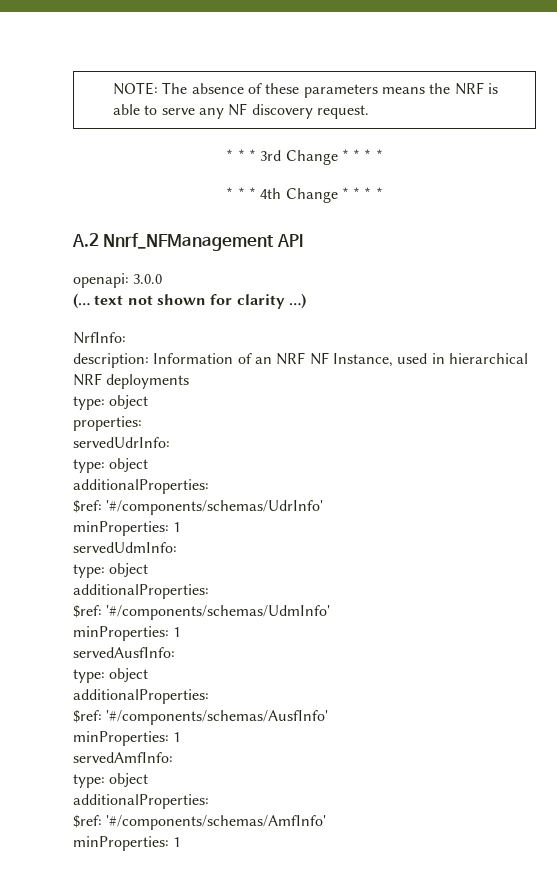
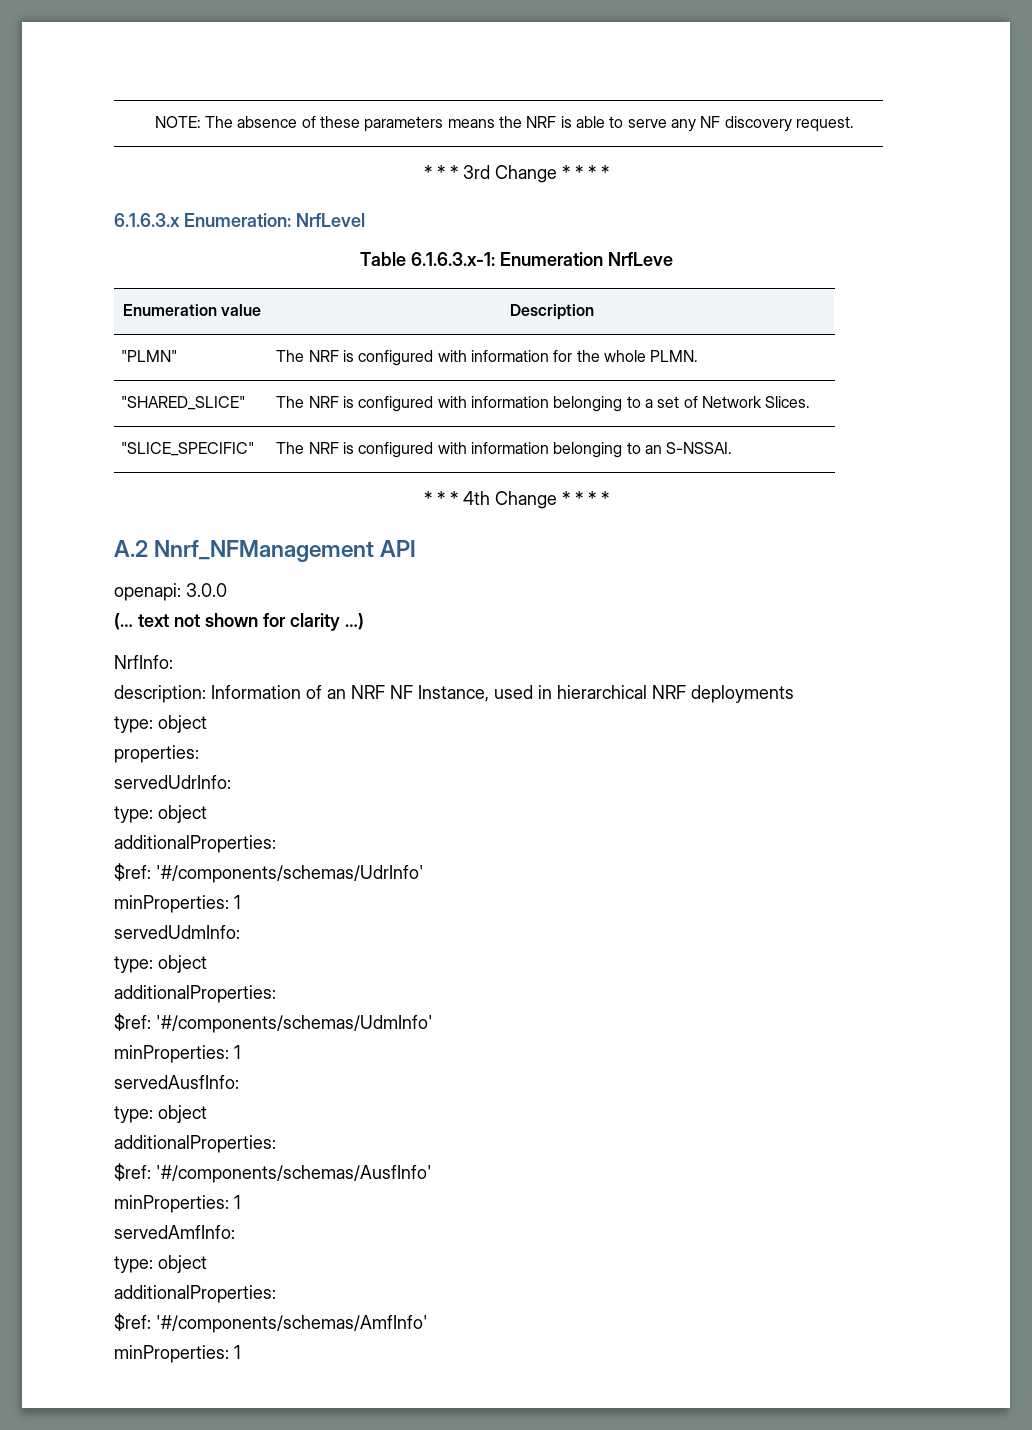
+ 6.1.6.3.x Enumeration: NrfLevel
+ Table 6.1.6.3.x-1: Enumeration NrfLeve
+ Enumeration value | Description
+ "PLMN" | The NRF is configured with information for the whole PLMN.
+ "SHARED_SLICE" | The NRF is configured with information belonging to a set of Network Slices.
+ "SLICE_SPECIFIC" | The NRF is configured with information belonging to an S-NSSAI.

